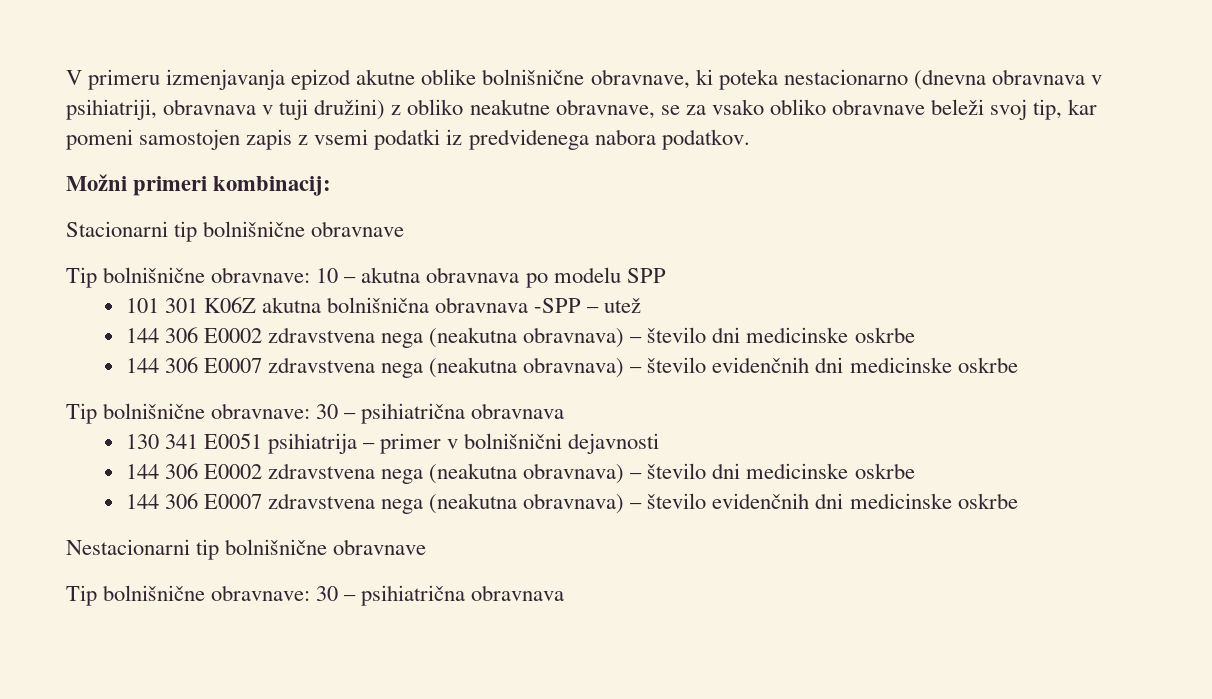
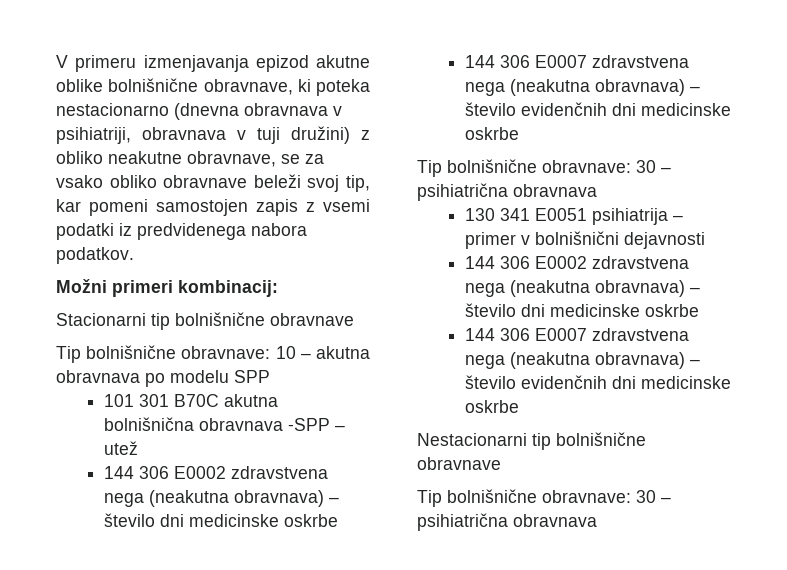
- 101 301 K06Z akutna bolnišnična obravnava -SPP – utež
+ 101 301 B70C akutna bolnišnična obravnava -SPP – utež

